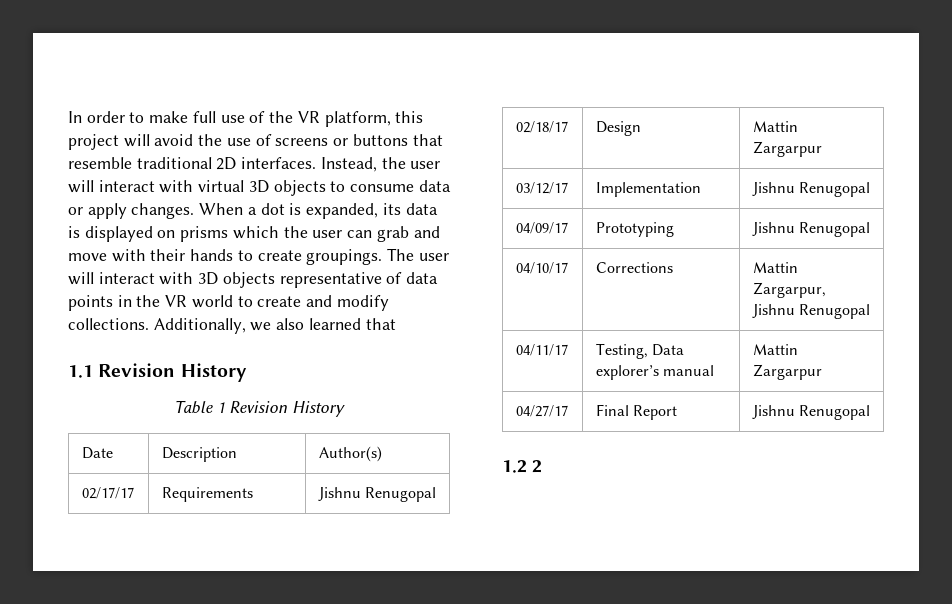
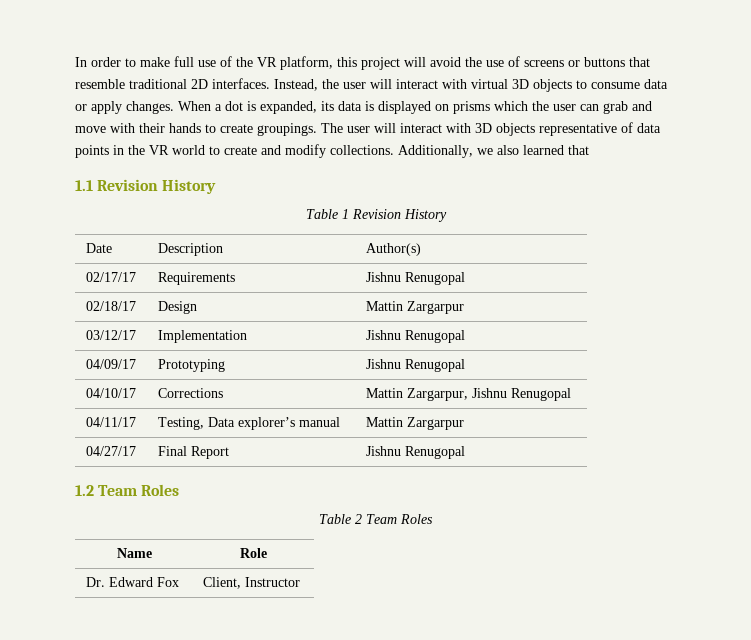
- 1.2 2
+ 1.2 Team Roles
+ Table 2 Team Roles
+ Name | Role
+ Dr. Edward Fox | Client, Instructor

